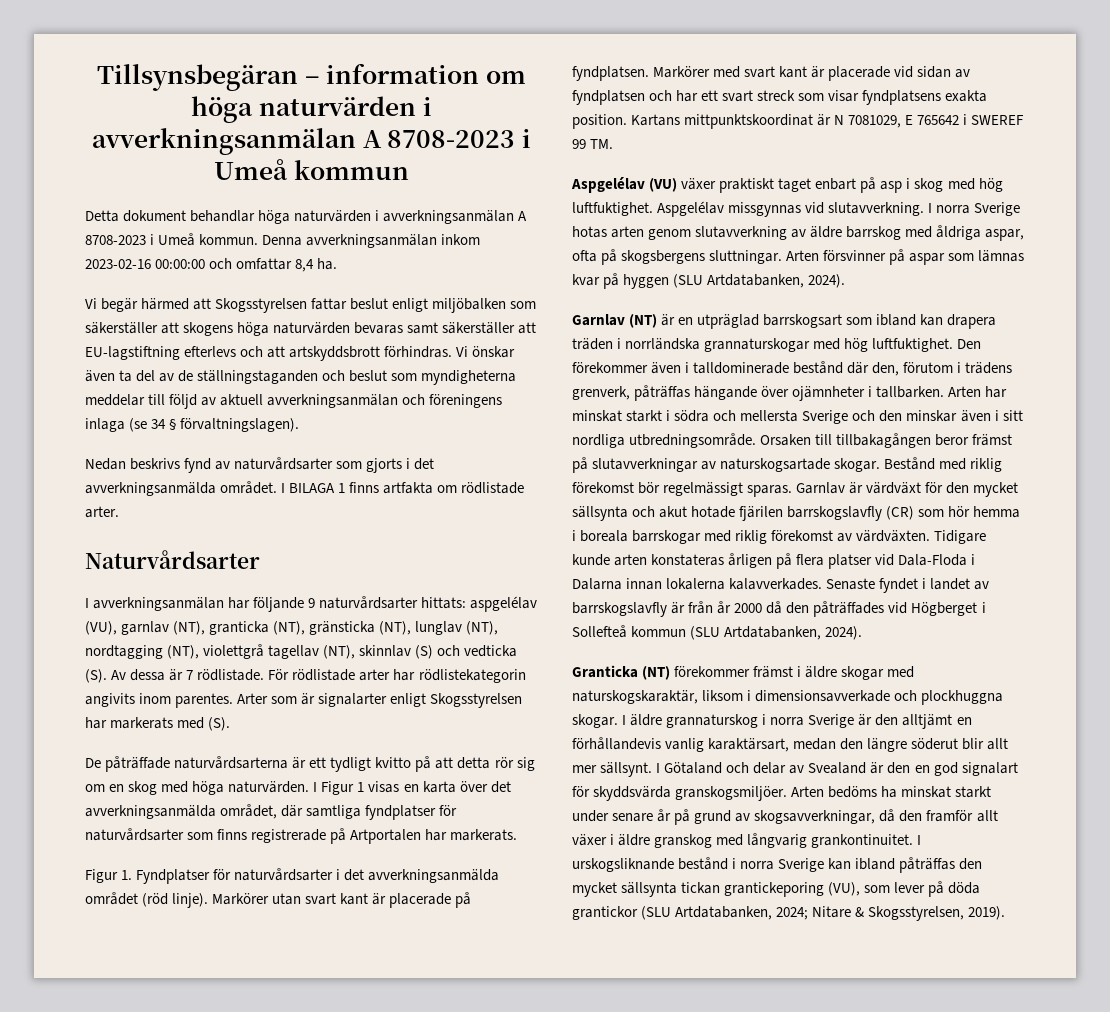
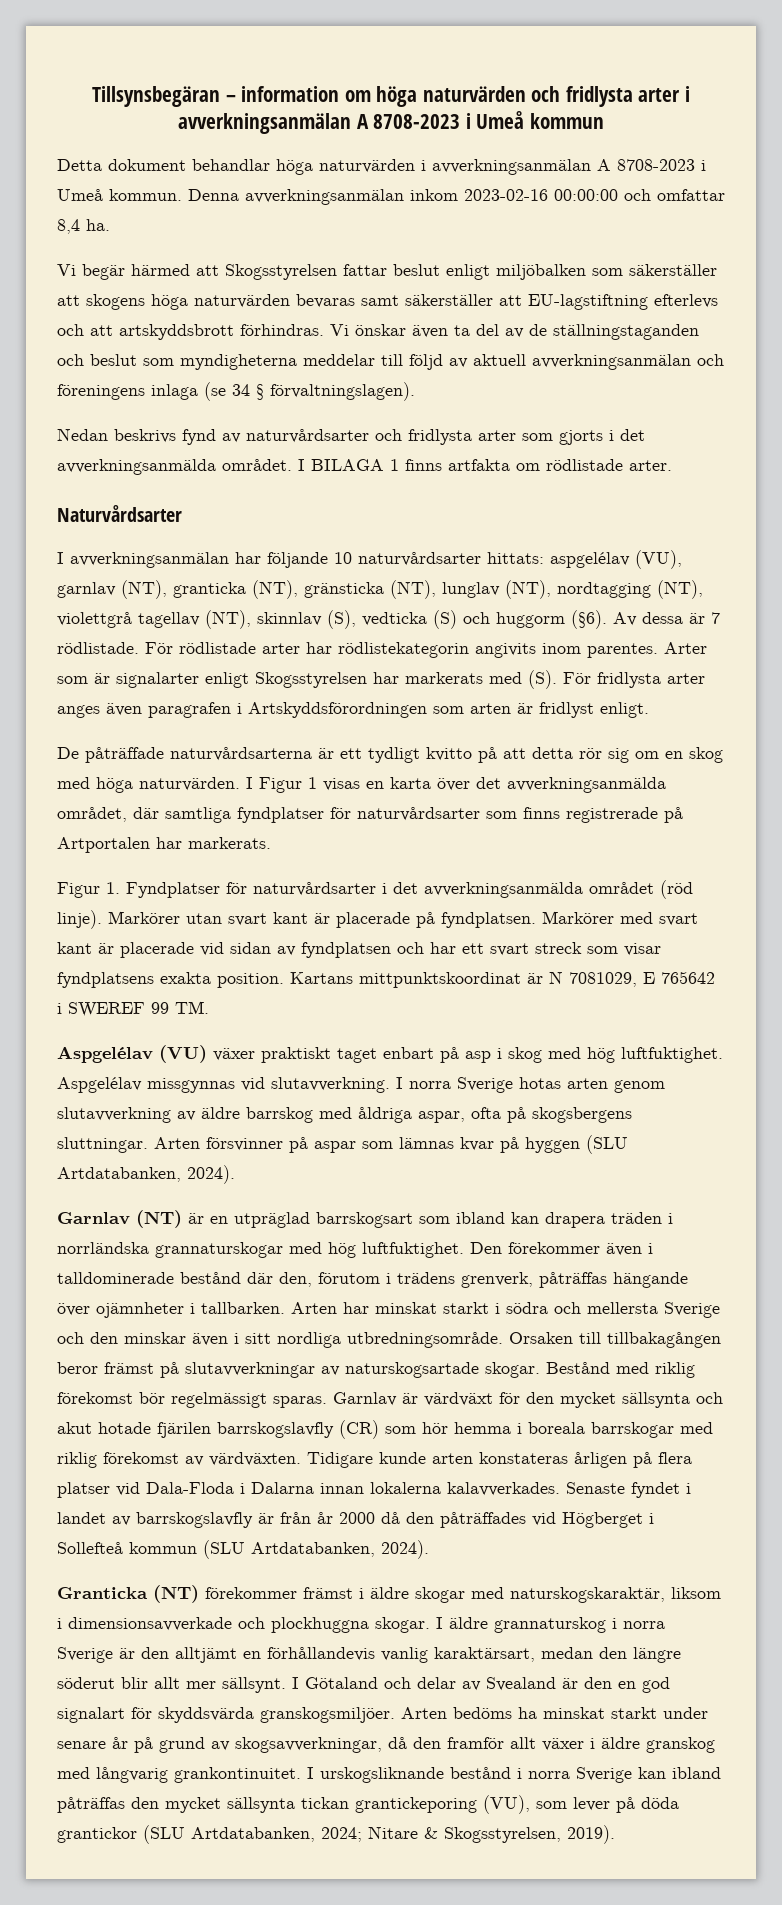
- Tillsynsbegäran – information om höga naturvärden i avverkningsanmälan A 8708-2023 i Umeå kommun
+ Tillsynsbegäran – information om höga naturvärden och fridlysta arter i avverkningsanmälan A 8708-2023 i Umeå kommun
- Nedan beskrivs fynd av naturvårdsarter som gjorts i det avverkningsanmälda området.
+ Nedan beskrivs fynd av naturvårdsarter och fridlysta arter som gjorts i det avverkningsanmälda området.
- I avverkningsanmälan har följande 9 naturvårdsarter hittats: aspgelélav (VU), garnlav (NT), granticka (NT), gränsticka (NT), lunglav (NT), nordtagging (NT), violettgrå tagellav (NT), skinnlav (S) och vedticka (S). Av dessa är 7 rödlistade.
+ I avverkningsanmälan har följande 10 naturvårdsarter hittats: aspgelélav (VU), garnlav (NT), granticka (NT), gränsticka (NT), lunglav (NT), nordtagging (NT), violettgrå tagellav (NT), skinnlav (S), vedticka (S) och huggorm (§6). Av dessa är 7 rödlistade.
- Arter som är signalarter enligt Skogsstyrelsen har markerats med (S).
+ Arter som är signalarter enligt Skogsstyrelsen har markerats med (S). För fridlysta arter anges även paragrafen i Artskyddsförordningen som arten är fridlyst enligt.

